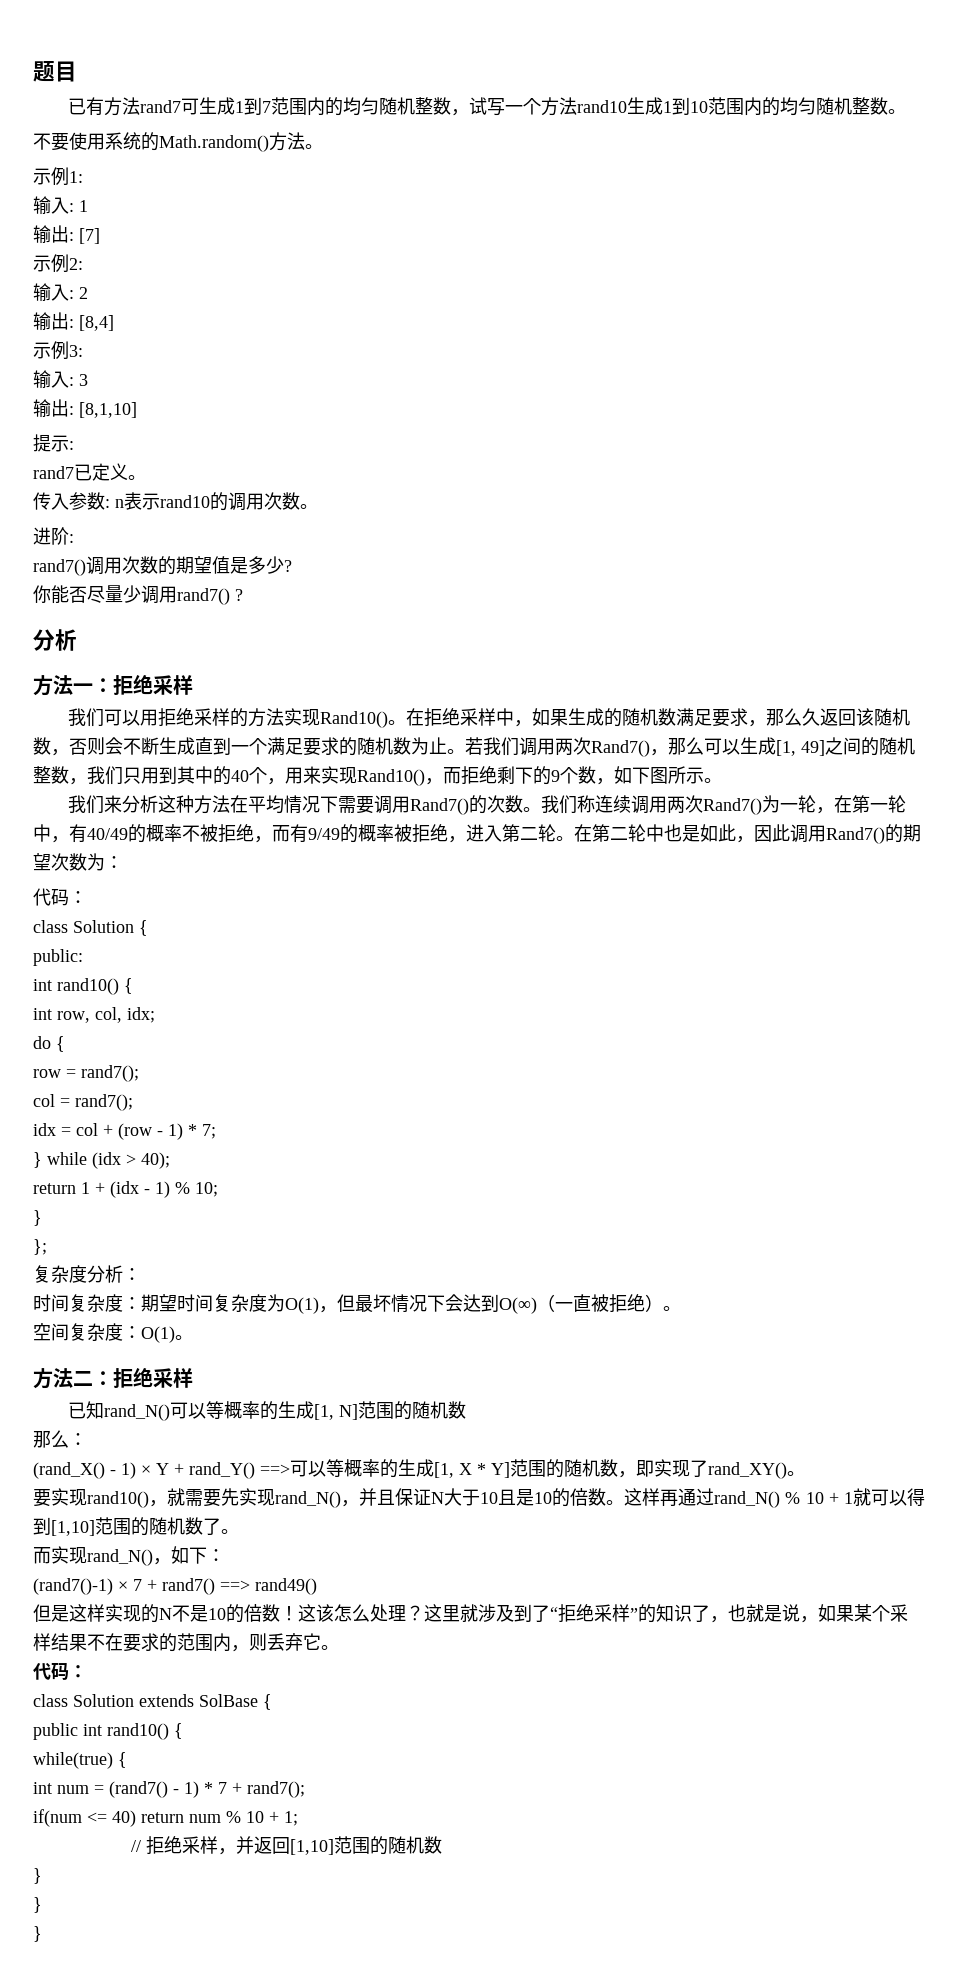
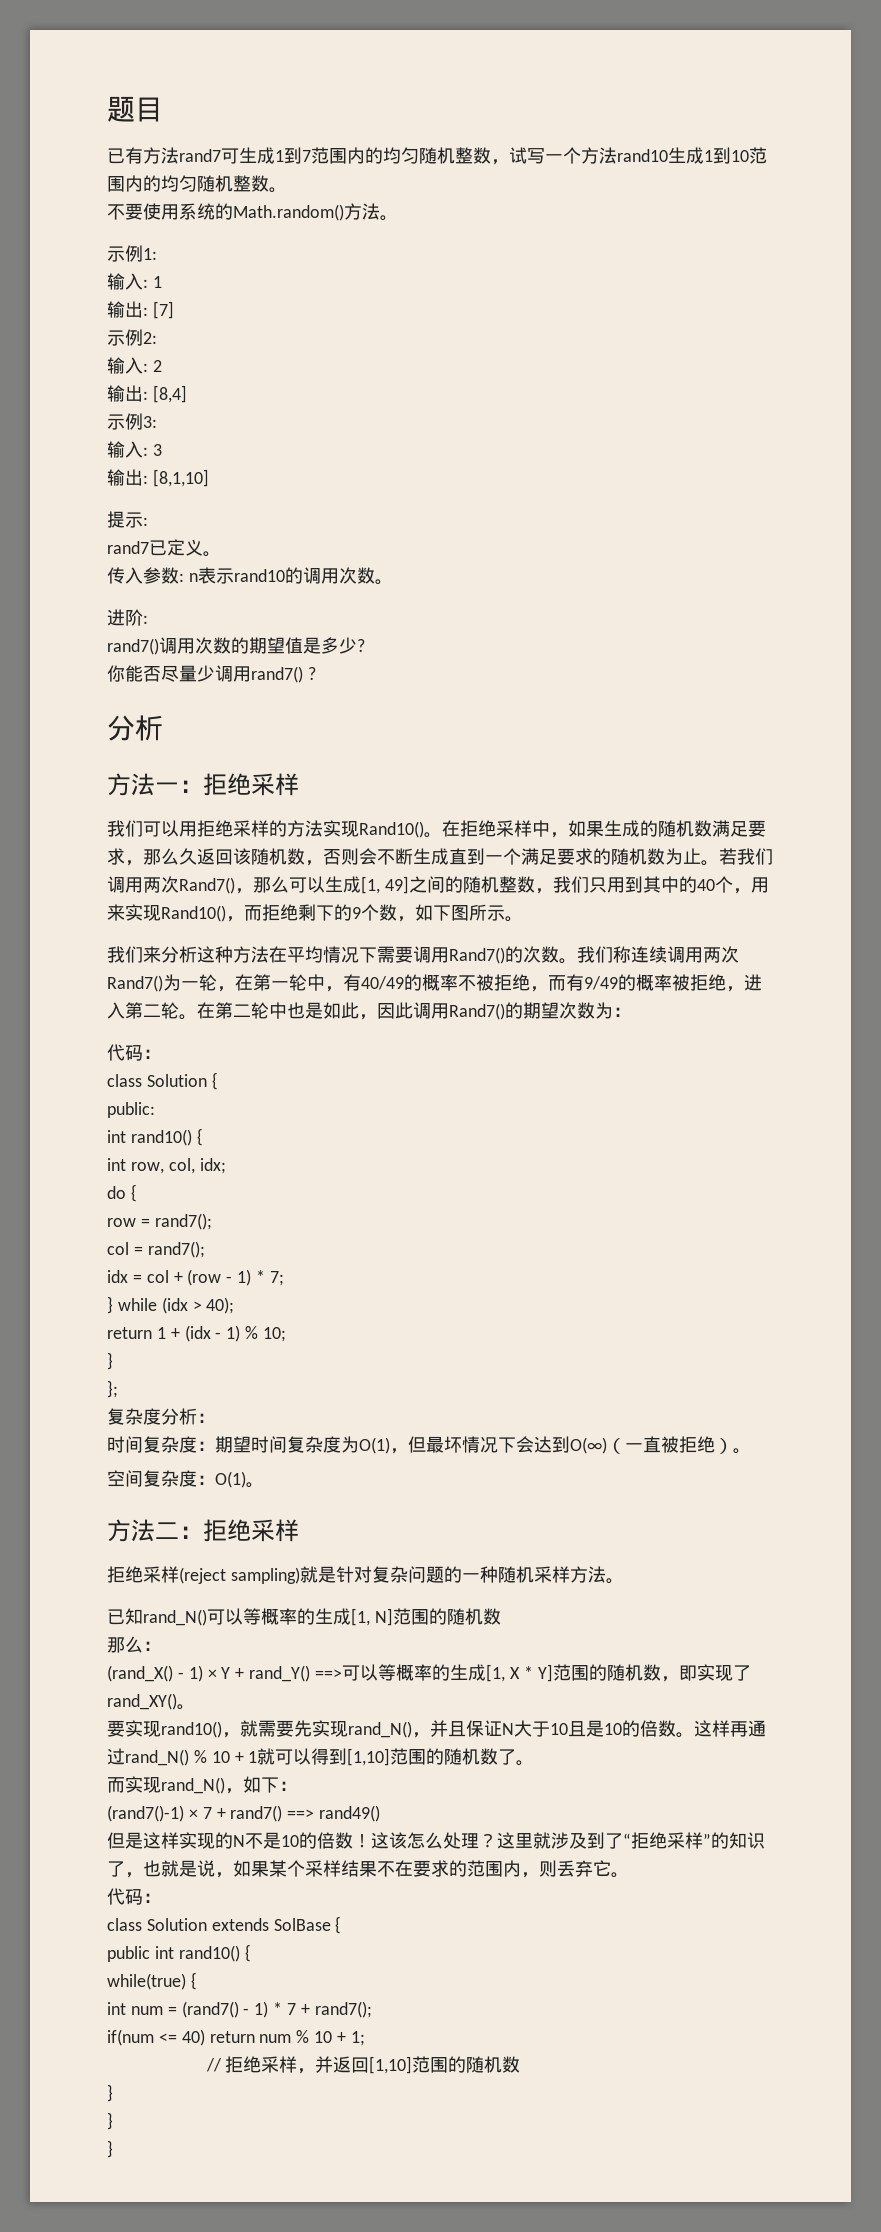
+ 拒绝采样(reject sampling)就是针对复杂问题的一种随机采样方法。

